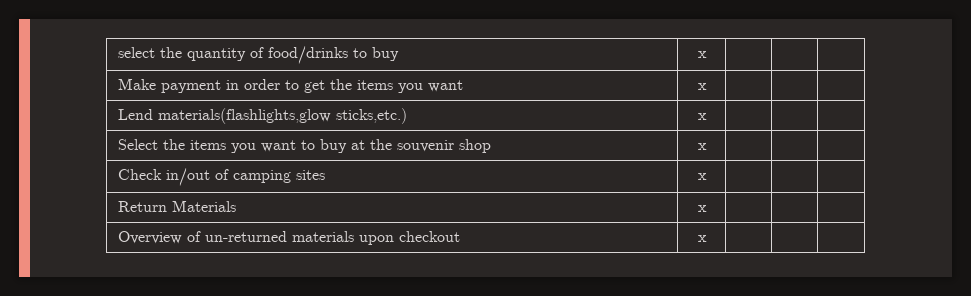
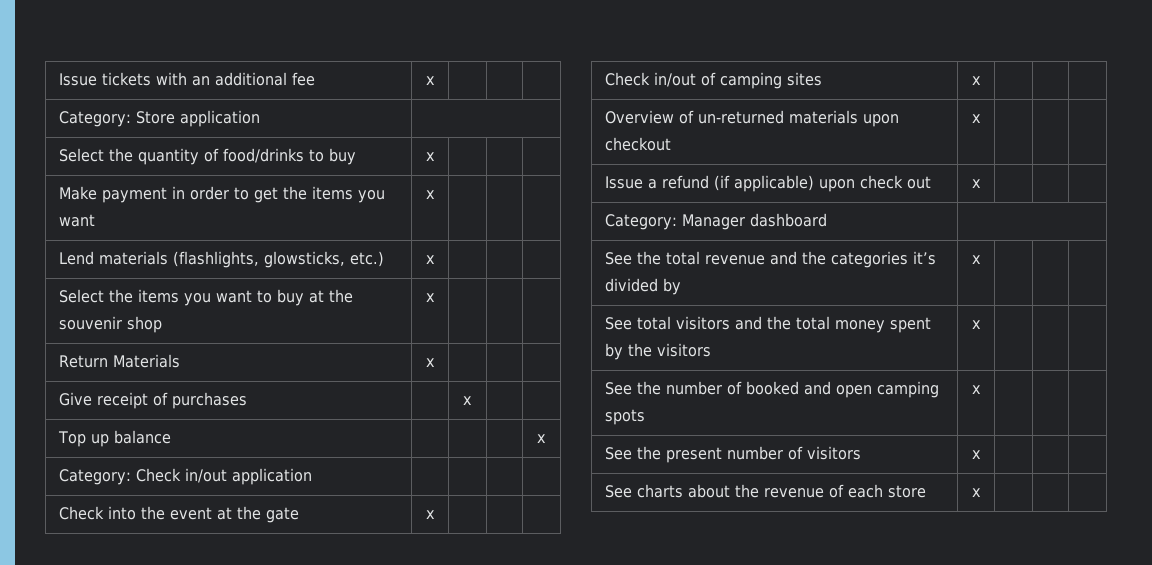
- select the quantity of food/drinks to buy | x | | |
+ Issue tickets with an additional fee | x | | |
+ Category: Store application |
+ Select the quantity of food/drinks to buy | x | | |
- Lend materials(flashlights,glow sticks,etc.) | x | | |
+ Lend materials (flashlights, glowsticks, etc.) | x | | |
+ Return Materials | x | | |
+ Give receipt of purchases | | x | |
+ Top up balance | | | | x
+ Category: Check in/out application | | | |
+ Check into the event at the gate | x | | |
  Check in/out of camping sites | x | | |
- Return Materials | x | | |
+ Issue a refund (if applicable) upon check out | x | | |
+ Category: Manager dashboard |
+ See the total revenue and the categories it’s divided by | x | | |
+ See total visitors and the total money spent by the visitors | x | | |
+ See the number of booked and open camping spots | x | | |
+ See the present number of visitors | x | | |
+ See charts about the revenue of each store | x | | |

